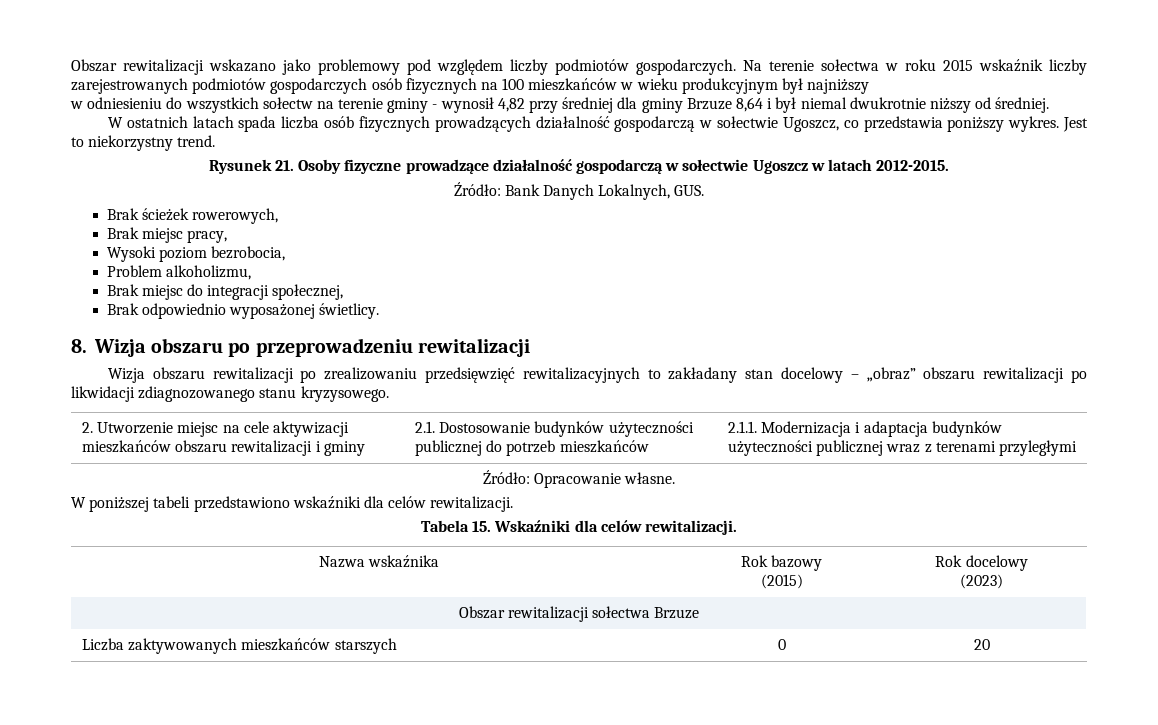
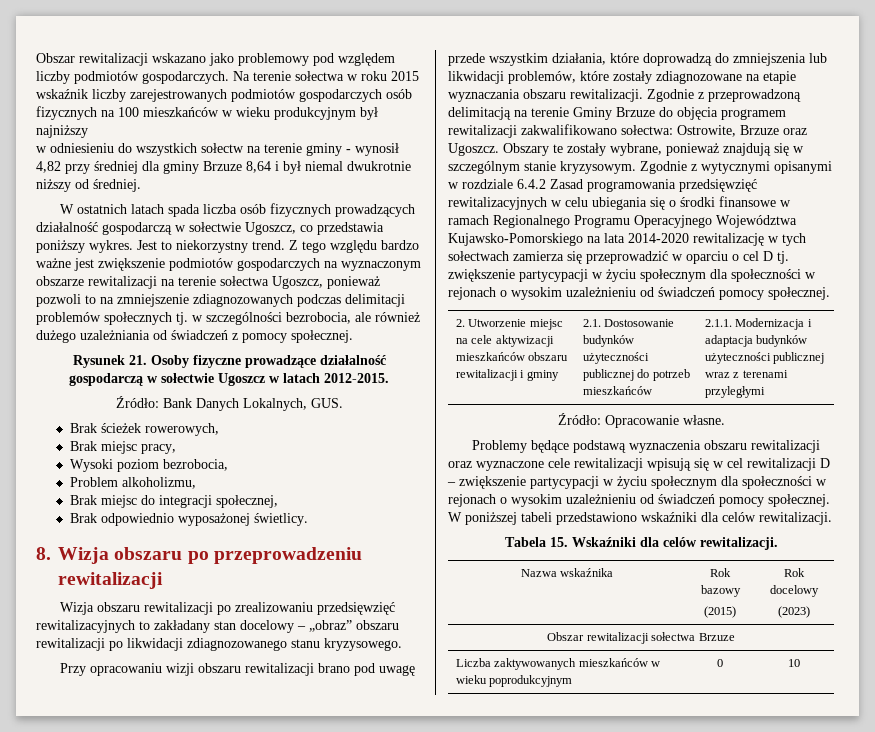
+ Z tego względu bardzo ważne jest zwiększenie podmiotów gospodarczych na wyznaczonym obszarze rewitalizacji na terenie sołectwa Ugoszcz, ponieważ pozwoli to na zmniejszenie zdiagnozowanych podczas delimitacji problemów społecznych tj. w szczególności bezrobocia, ale również dużego uzależniania od świadczeń z pomocy społecznej.
+ Przy opracowaniu wizji obszaru rewitalizacji brano pod uwagę przede wszystkim działania, które doprowadzą do zmniejszenia lub likwidacji problemów, które zostały zdiagnozowane na etapie wyznaczania obszaru rewitalizacji. Zgodnie z przeprowadzoną delimitacją na terenie Gminy Brzuze do objęcia programem rewitalizacji zakwalifikowano sołectwa: Ostrowite, Brzuze oraz Ugoszcz. Obszary te zostały wybrane, ponieważ znajdują się w szczególnym stanie kryzysowym. Zgodnie z wytycznymi opisanymi w rozdziale 6.4.2 Zasad programowania przedsięwzięć rewitalizacyjnych w celu ubiegania się o środki finansowe w ramach Regionalnego Programu Operacyjnego Województwa Kujawsko-Pomorskiego na lata 2014-2020 rewitalizację w tych sołectwach zamierza się przeprowadzić w oparciu o cel D tj. zwiększenie partycypacji w życiu społecznym dla społeczności w rejonach o wysokim uzależnieniu od świadczeń pomocy społecznej.
+ Problemy będące podstawą wyznaczenia obszaru rewitalizacji oraz wyznaczone cele rewitalizacji wpisują się w cel rewitalizacji D – zwiększenie partycypacji w życiu społecznym dla społeczności w rejonach o wysokim uzależnieniu od świadczeń pomocy społecznej.
- Liczba zaktywowanych mieszkańców starszych | 0 | 20
+ Liczba zaktywowanych mieszkańców w wieku poprodukcyjnym | 0 | 10

